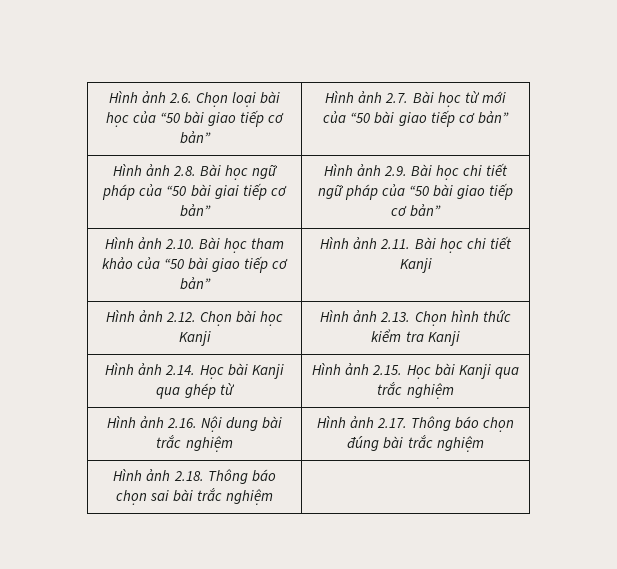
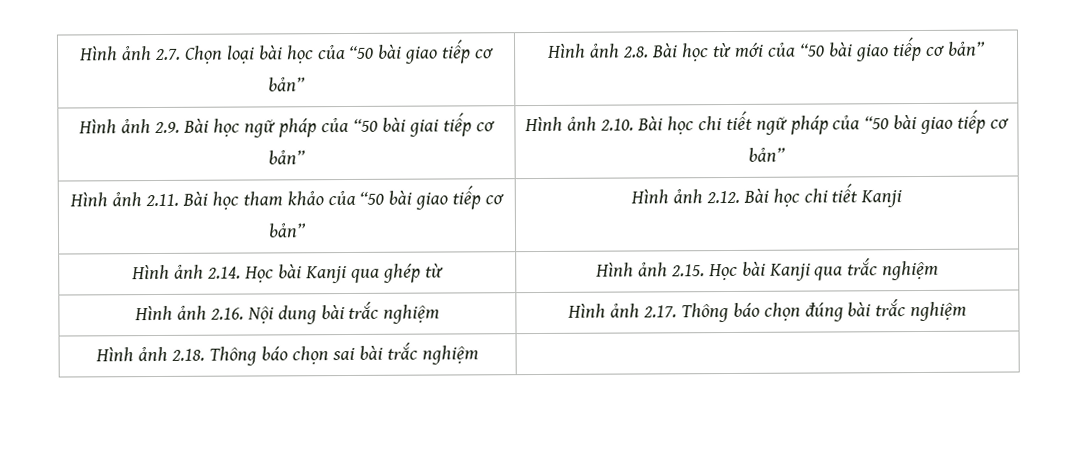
- Hình ảnh 2.6. Chọn loại bài học của “50 bài giao tiếp cơ bản” | Hình ảnh 2.7. Bài học từ mới của “50 bài giao tiếp cơ bản”
+ Hình ảnh 2.7. Chọn loại bài học của “50 bài giao tiếp cơ bản” | Hình ảnh 2.8. Bài học từ mới của “50 bài giao tiếp cơ bản”
- Hình ảnh 2.8. Bài học ngữ pháp của “50 bài giai tiếp cơ bản” | Hình ảnh 2.9. Bài học chi tiết ngữ pháp của “50 bài giao tiếp cơ bản”
+ Hình ảnh 2.9. Bài học ngữ pháp của “50 bài giai tiếp cơ bản” | Hình ảnh 2.10. Bài học chi tiết ngữ pháp của “50 bài giao tiếp cơ bản”
- Hình ảnh 2.10. Bài học tham khảo của “50 bài giao tiếp cơ bản” | Hình ảnh 2.11. Bài học chi tiết Kanji
+ Hình ảnh 2.11. Bài học tham khảo của “50 bài giao tiếp cơ bản” | Hình ảnh 2.12. Bài học chi tiết Kanji
- Hình ảnh 2.12. Chọn bài học Kanji | Hình ảnh 2.13. Chọn hình thức kiểm tra Kanji

